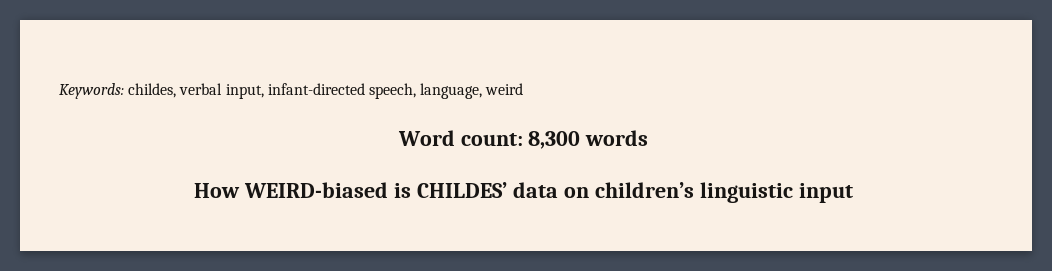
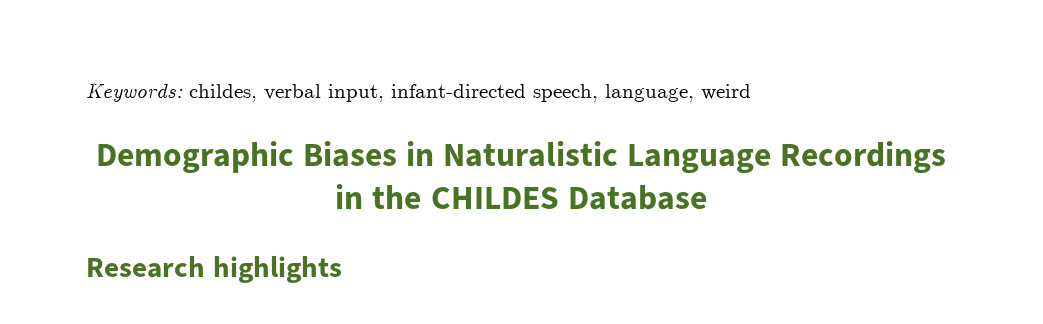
- Word count: 8,300 words
- How WEIRD-biased is CHILDES’ data on children’s linguistic input
+ Demographic Biases in Naturalistic Language Recordings in the CHILDES Database
+ Research highlights

